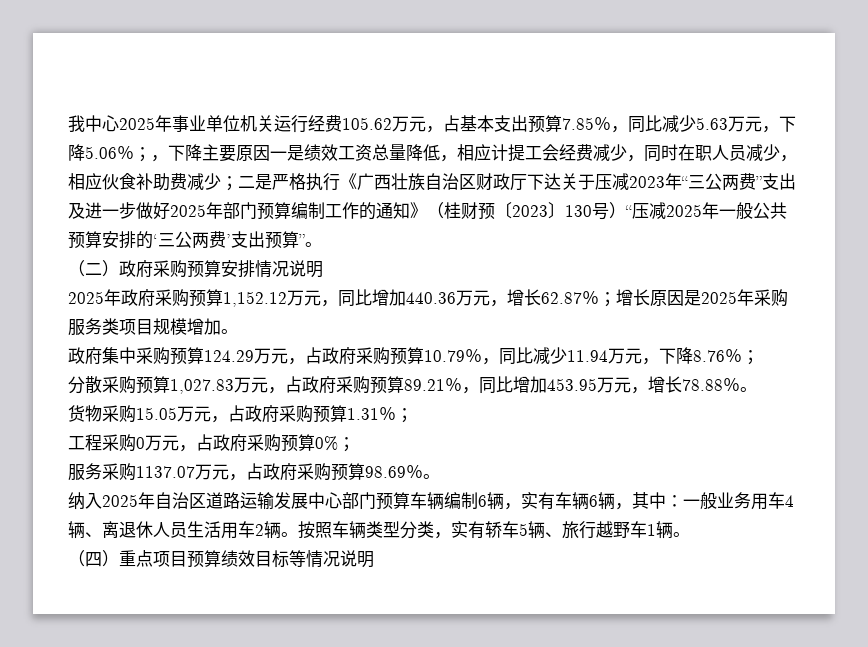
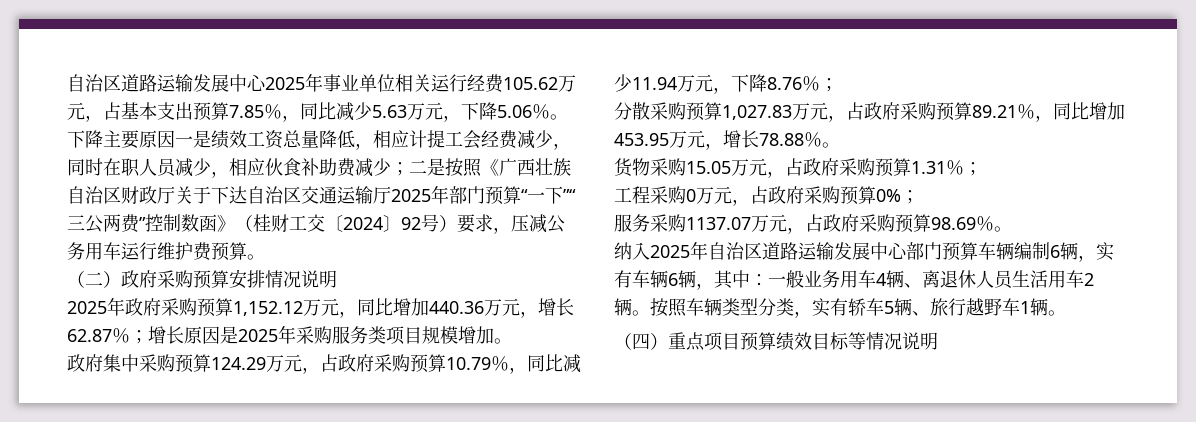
- 我中心2025年事业单位机关运行经费105.62万元，占基本支出预算7.85％，同比减少5.63万元，下降5.06％；，下降主要原因一是绩效工资总量降低，相应计提工会经费减少，同时在职人员减少，相应伙食补助费减少；二是严格执行《广西壮族自治区财政厅下达关于压减2023年“三公两费”支出及进一步做好2025年部门预算编制工作的通知》（桂财预〔2023〕130号）“压减2025年一般公共预算安排的‘三公两费’支出预算”。
+ 自治区道路运输发展中心2025年事业单位相关运行经费105.62万元，占基本支出预算7.85％，同比减少5.63万元，下降5.06％。下降主要原因一是绩效工资总量降低，相应计提工会经费减少，同时在职人员减少，相应伙食补助费减少；二是按照《广西壮族自治区财政厅关于下达自治区交通运输厅2025年部门预算“一下”“三公两费”控制数函》（桂财工交〔2024〕92号）要求，压减公务用车运行维护费预算。

